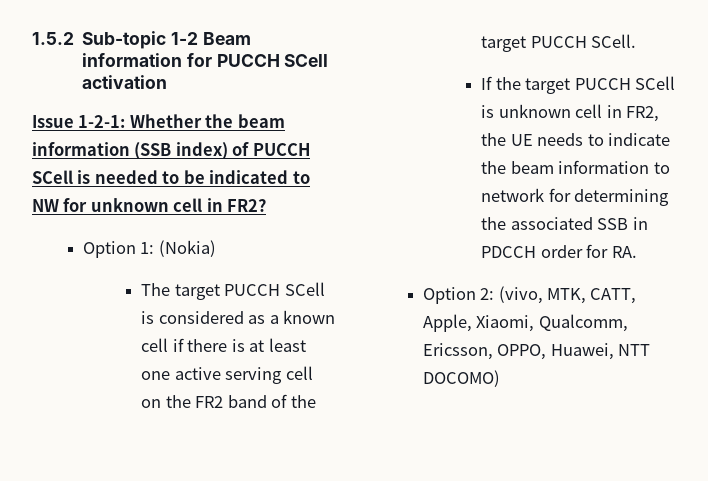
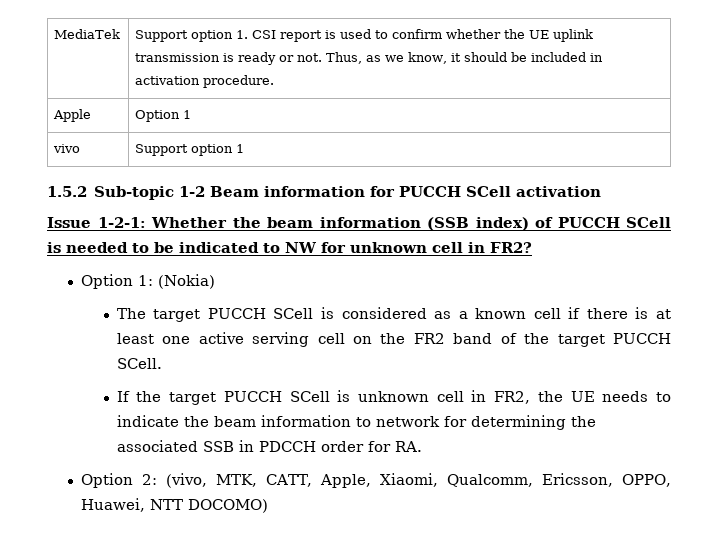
+ MediaTek | Support option 1. CSI report is used to confirm whether the UE uplink transmission is ready or not. Thus, as we know, it should be included in activation procedure.
+ Apple | Option 1
+ vivo | Support option 1

